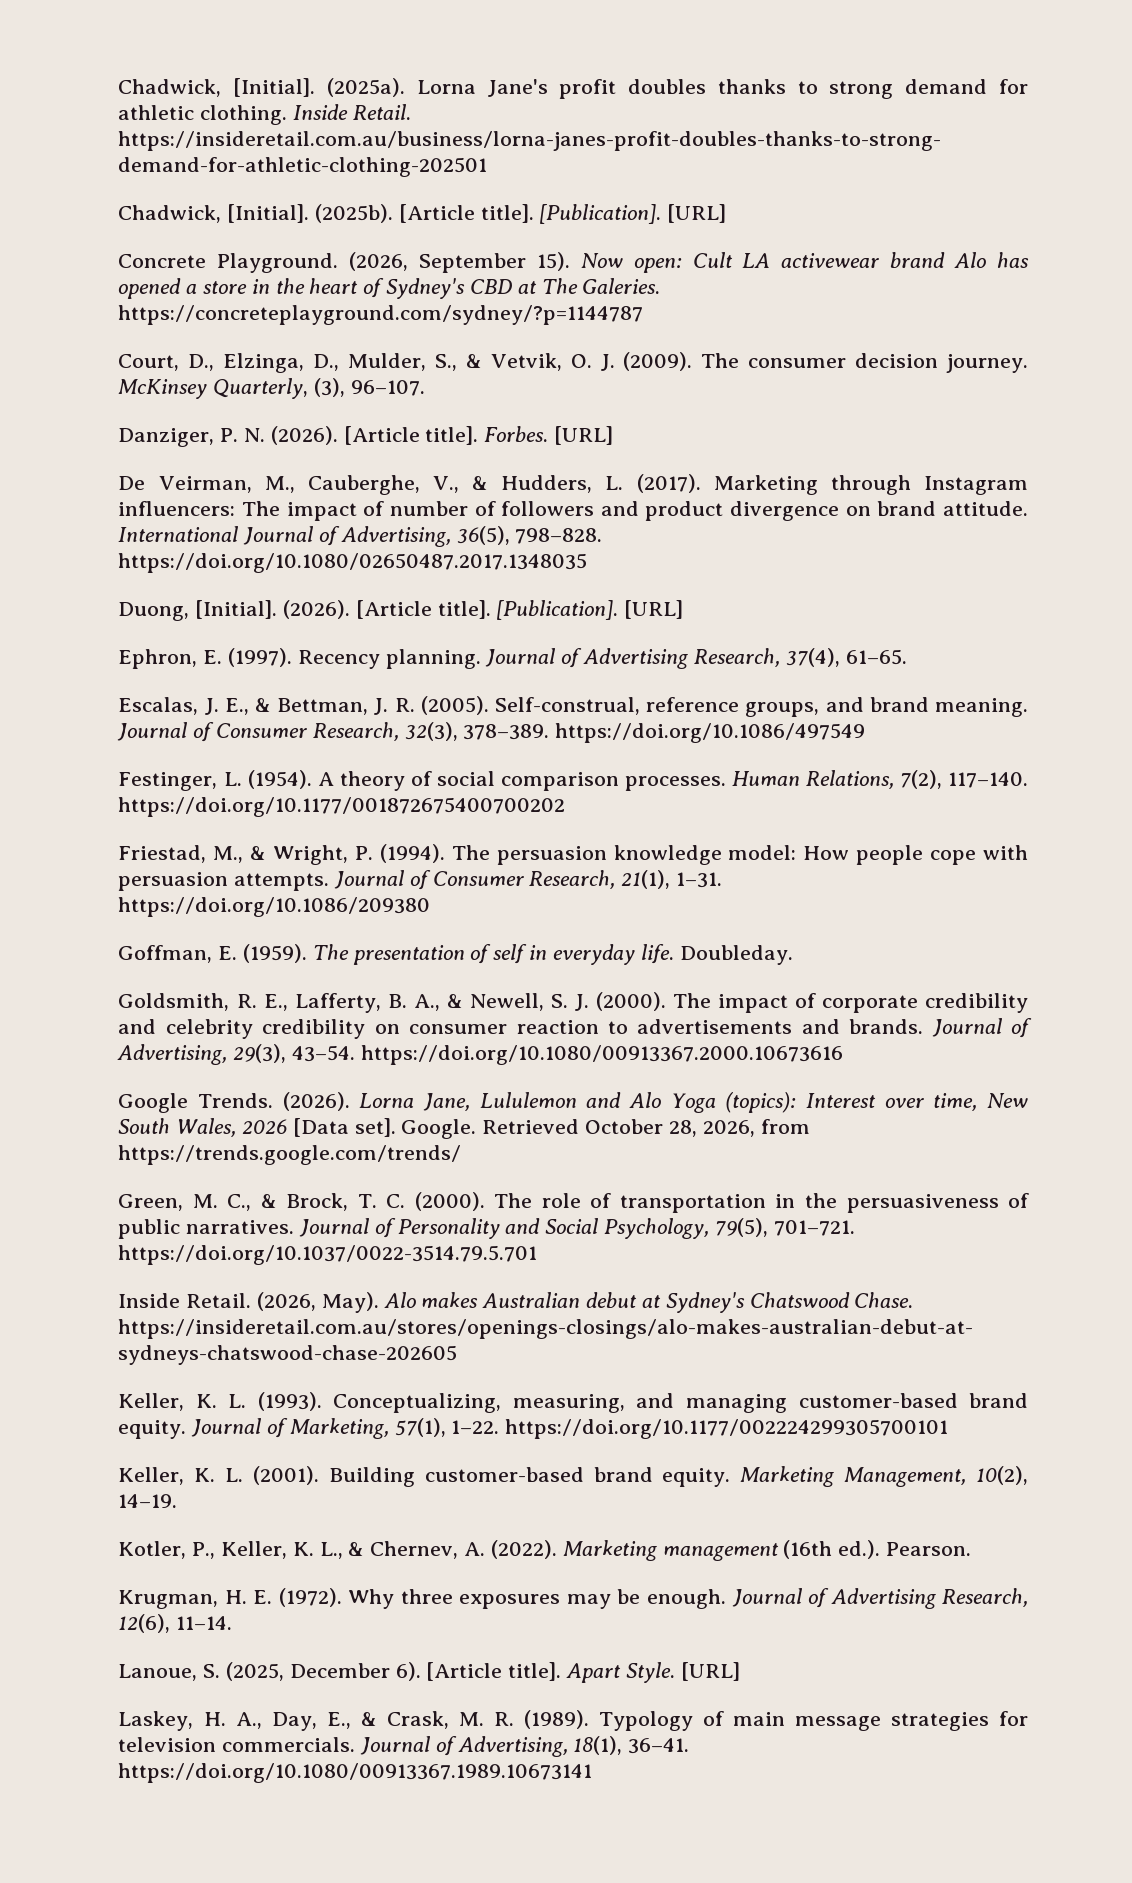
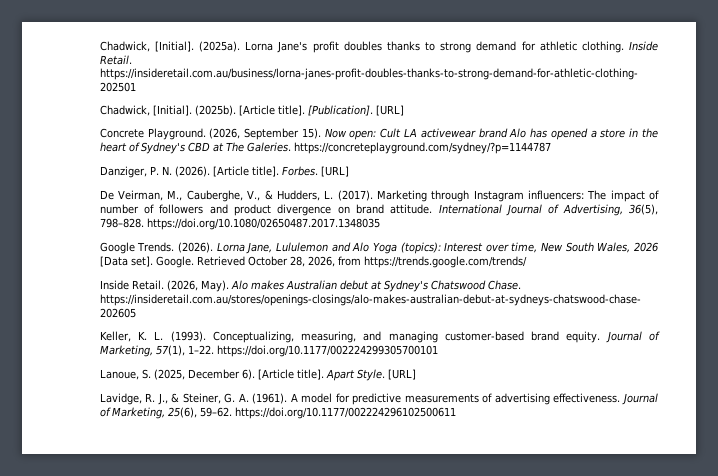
- Court, D., Elzinga, D., Mulder, S., & Vetvik, O. J. (2009). The consumer decision journey. McKinsey Quarterly, (3), 96–107.
- Duong, [Initial]. (2026). [Article title]. [Publication]. [URL]
- Ephron, E. (1997). Recency planning. Journal of Advertising Research, 37(4), 61–65.
- Escalas, J. E., & Bettman, J. R. (2005). Self-construal, reference groups, and brand meaning. Journal of Consumer Research, 32(3), 378–389. https://doi.org/10.1086/497549
- Festinger, L. (1954). A theory of social comparison processes. Human Relations, 7(2), 117–140. https://doi.org/10.1177/001872675400700202
- Friestad, M., & Wright, P. (1994). The persuasion knowledge model: How people cope with persuasion attempts. Journal of Consumer Research, 21(1), 1–31. https://doi.org/10.1086/209380
- Goffman, E. (1959). The presentation of self in everyday life. Doubleday.
- Goldsmith, R. E., Lafferty, B. A., & Newell, S. J. (2000). The impact of corporate credibility and celebrity credibility on consumer reaction to advertisements and brands. Journal of Advertising, 29(3), 43–54. https://doi.org/10.1080/00913367.2000.10673616
- Green, M. C., & Brock, T. C. (2000). The role of transportation in the persuasiveness of public narratives. Journal of Personality and Social Psychology, 79(5), 701–721. https://doi.org/10.1037/0022-3514.79.5.701
- Keller, K. L. (2001). Building customer-based brand equity. Marketing Management, 10(2), 14–19.
- Kotler, P., Keller, K. L., & Chernev, A. (2022). Marketing management (16th ed.). Pearson.
- Krugman, H. E. (1972). Why three exposures may be enough. Journal of Advertising Research, 12(6), 11–14.
- Laskey, H. A., Day, E., & Crask, M. R. (1989). Typology of main message strategies for television commercials. Journal of Advertising, 18(1), 36–41. https://doi.org/10.1080/00913367.1989.10673141
+ Lavidge, R. J., & Steiner, G. A. (1961). A model for predictive measurements of advertising effectiveness. Journal of Marketing, 25(6), 59–62. https://doi.org/10.1177/002224296102500611

